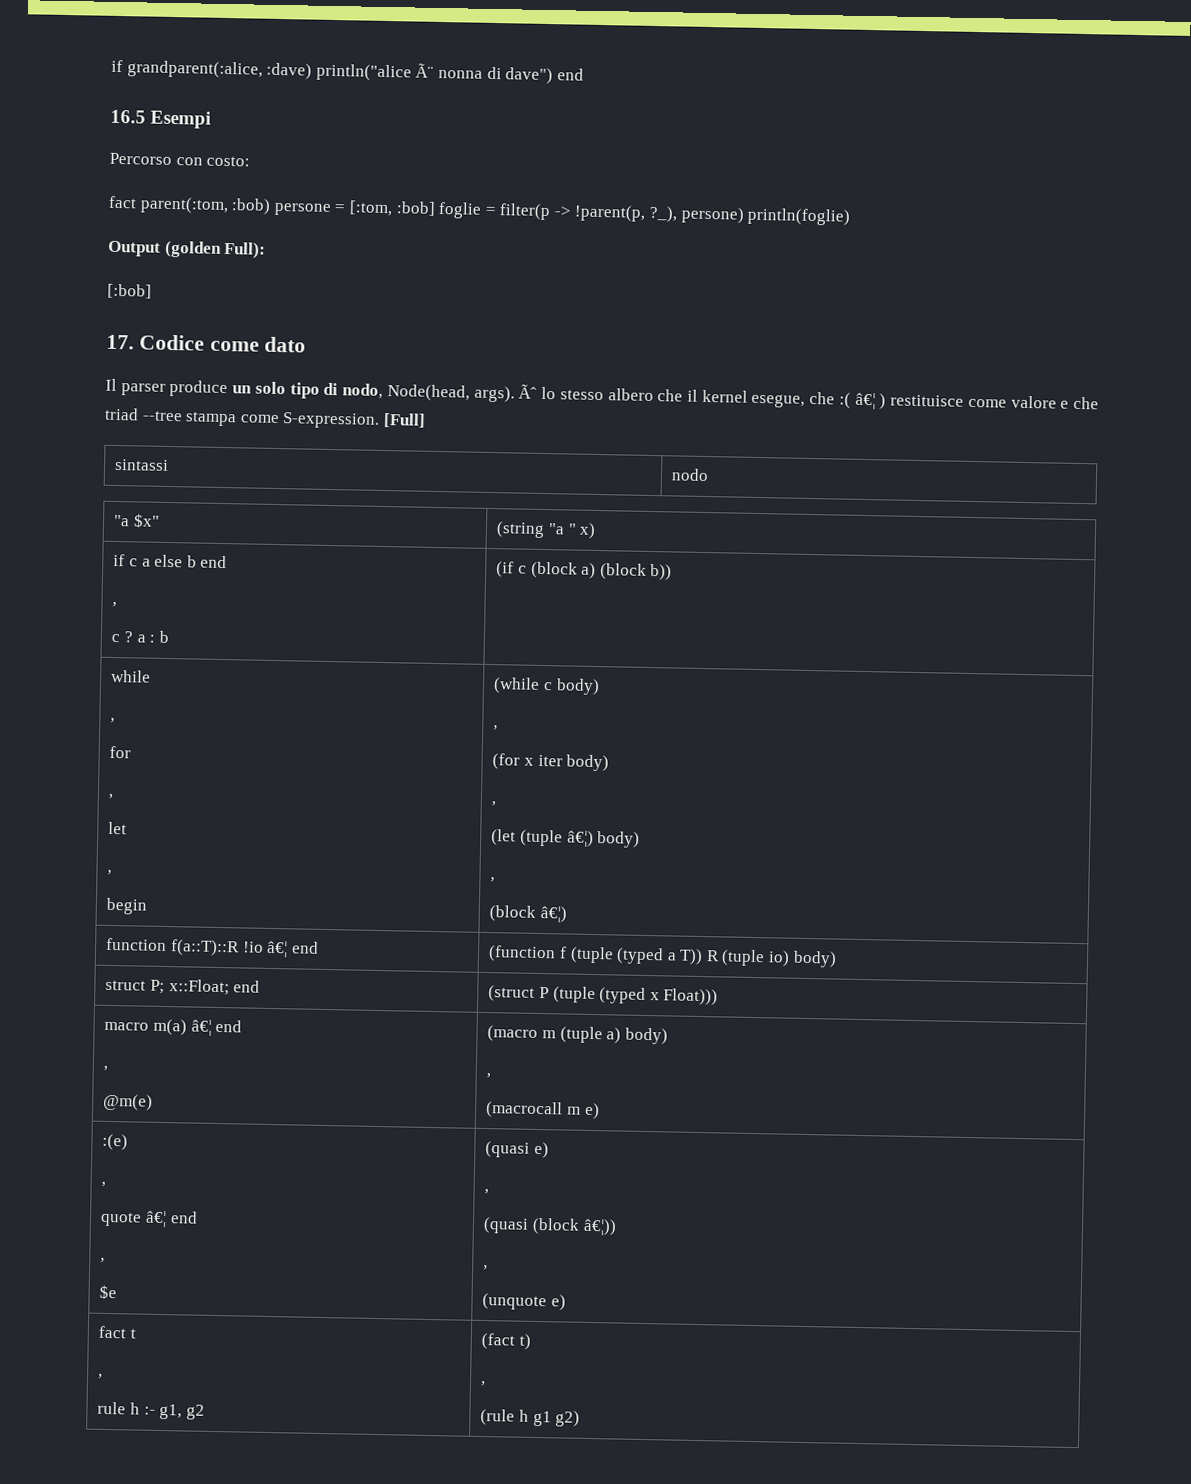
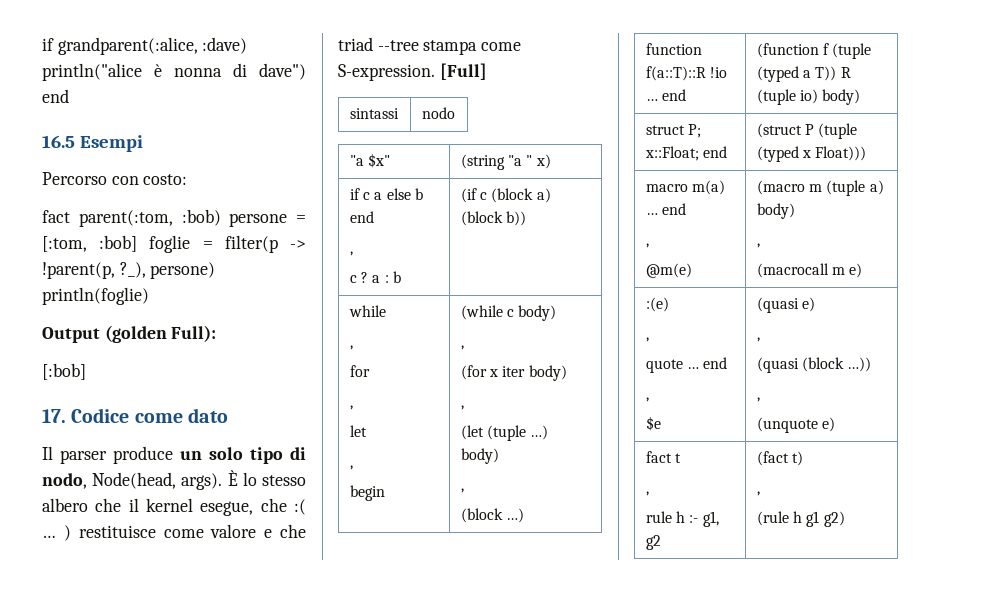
- if grandparent(:alice, :dave) println("alice Ã¨ nonna di dave") end
+ if grandparent(:alice, :dave) println("alice è nonna di dave") end
- Ãˆ lo stesso albero che il kernel esegue, che :( â€¦ ) restituisce come valore e che triad --tree stampa come S-expression.
+ È lo stesso albero che il kernel esegue, che :( … ) restituisce come valore e che triad --tree stampa come S-expression.
  while
  ,
  for
  ,
  let
  ,
  begin | (while c body)
  ,
  (for x iter body)
  ,
- (let (tuple â€¦) body)
+ (let (tuple …) body)
  ,
- (block â€¦)
+ (block …)
- function f(a::T)::R !io â€¦ end | (function f (tuple (typed a T)) R (tuple io) body)
+ function f(a::T)::R !io … end | (function f (tuple (typed a T)) R (tuple io) body)
- macro m(a) â€¦ end
+ macro m(a) … end
  :(e)
  ,
- quote â€¦ end
+ quote … end
  ,
  $e | (quasi e)
  ,
- (quasi (block â€¦))
+ (quasi (block …))

